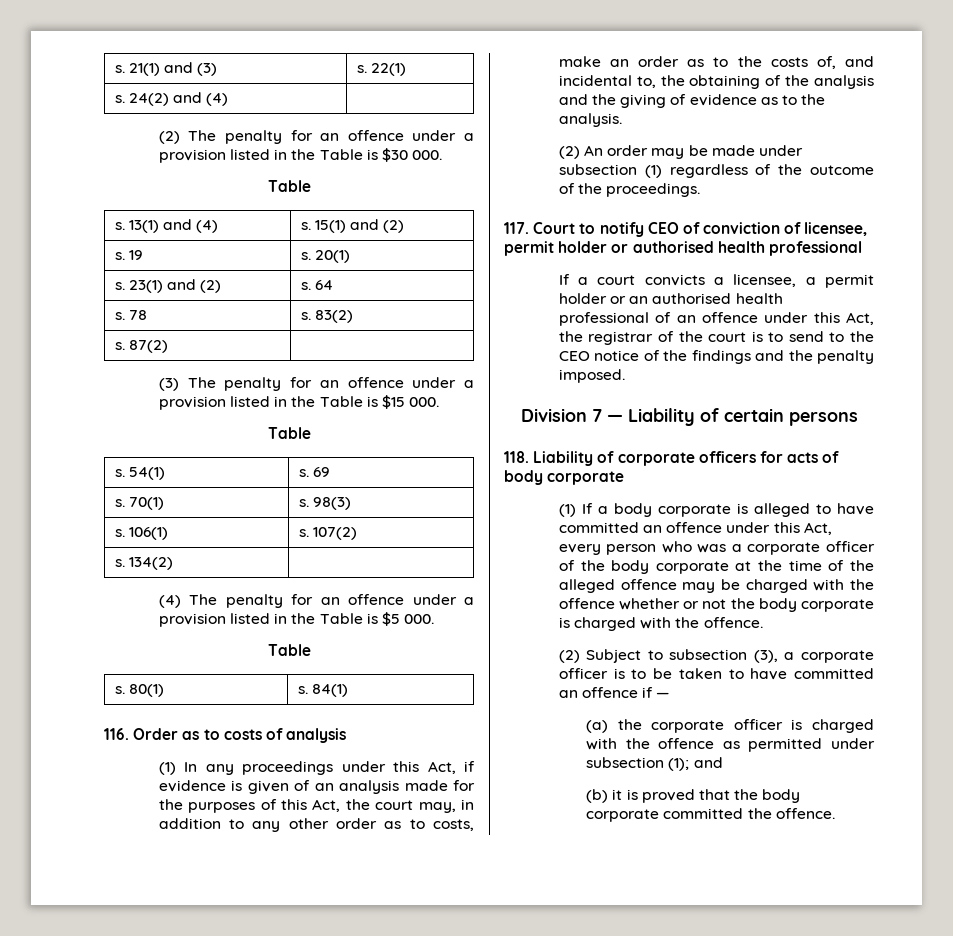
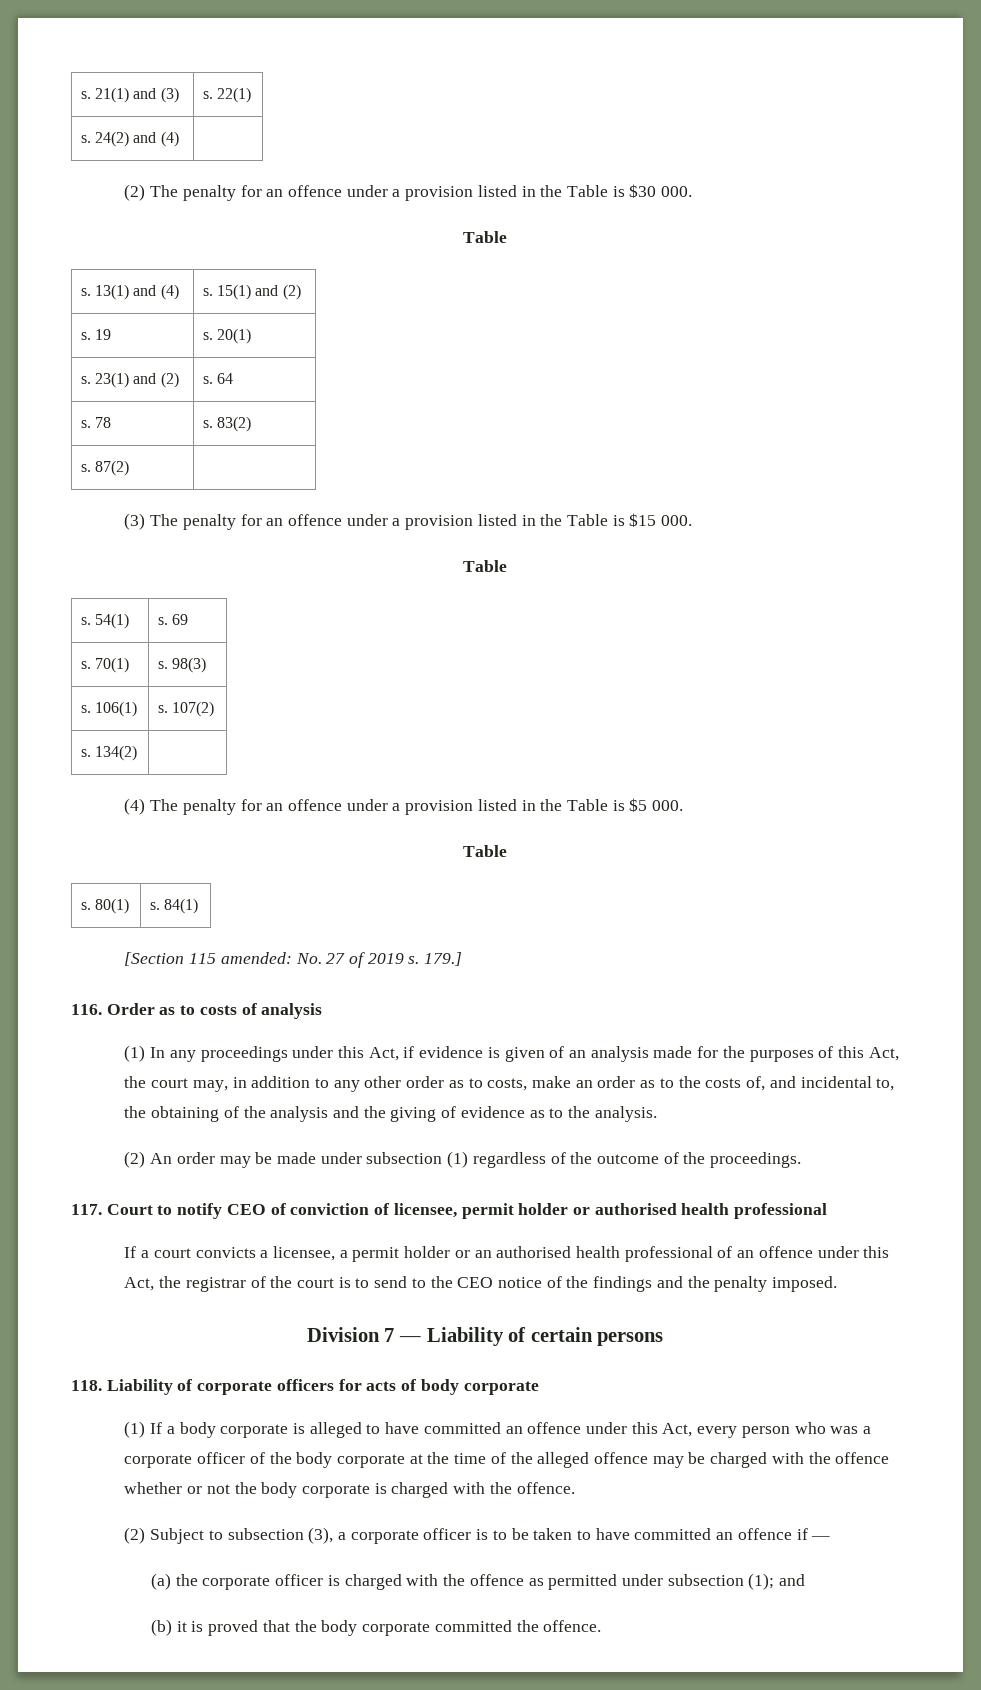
+ [Section 115 amended: No. 27 of 2019 s. 179.]

